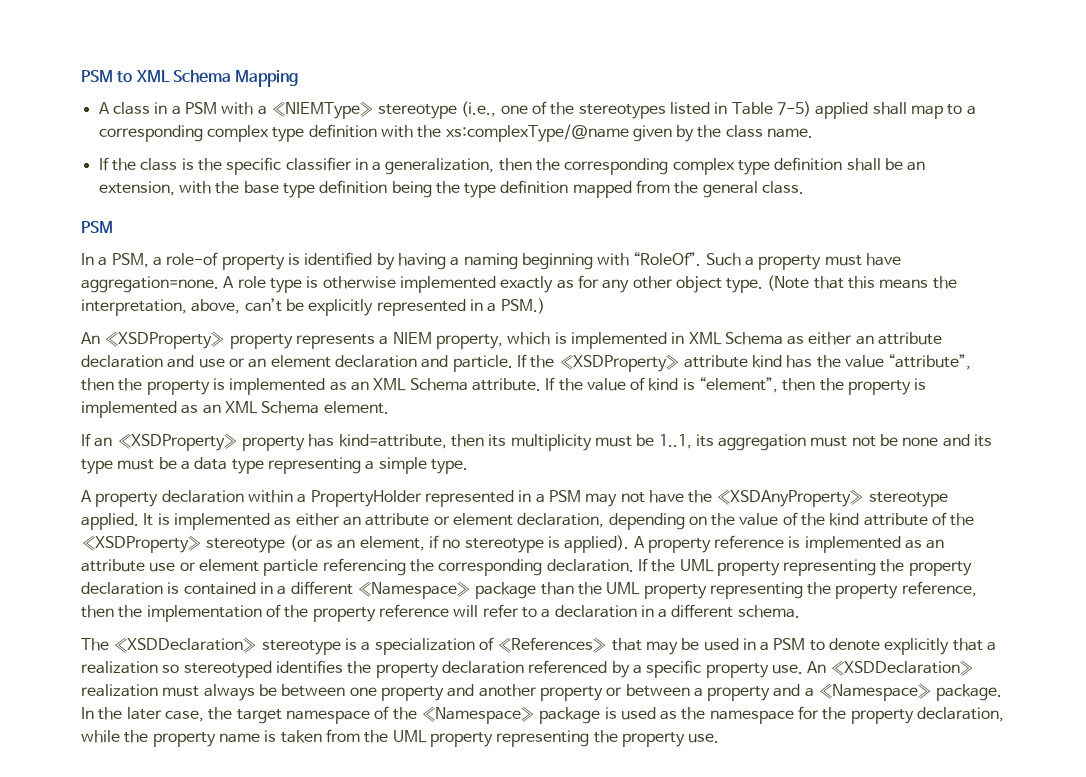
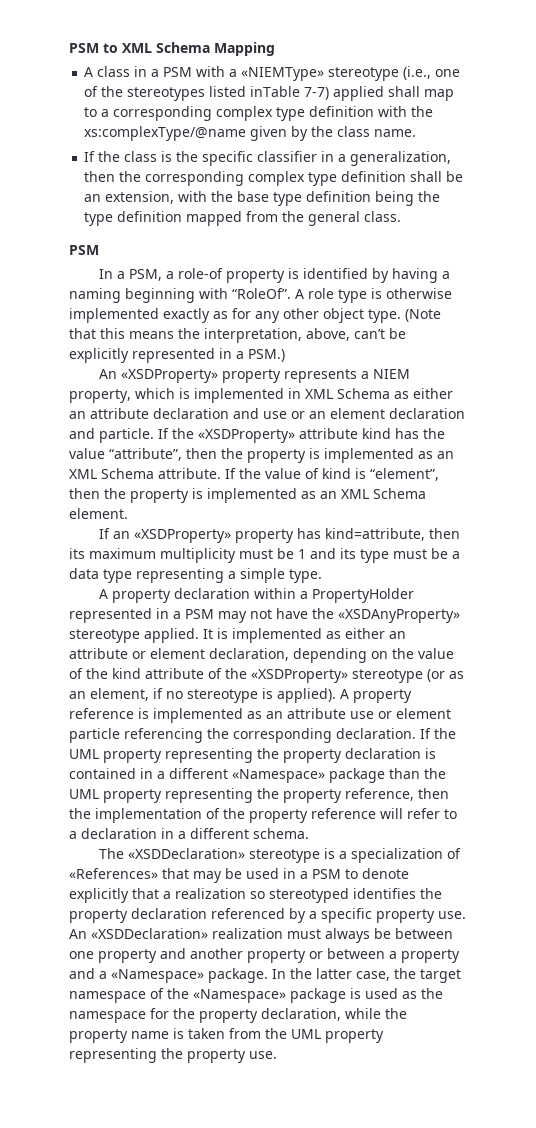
- A class in a PSM with a «NIEMType» stereotype (i.e., one of the stereotypes listed in Table 7-5) applied shall map to a corresponding complex type definition with the xs:complexType/@name given by the class name.
+ A class in a PSM with a «NIEMType» stereotype (i.e., one of the stereotypes listed inTable 7-7) applied shall map to a corresponding complex type definition with the xs:complexType/@name given by the class name.
- Such a property must have aggregation=none.
- If an «XSDProperty» property has kind=attribute, then its multiplicity must be 1..1, its aggregation must not be none and its type must be a data type representing a simple type.
+ If an «XSDProperty» property has kind=attribute, then its maximum multiplicity must be 1 and its type must be a data type representing a simple type.
- In the later case, the target namespace of the «Namespace» package is used as the namespace for the property declaration, while the property name is taken from the UML property representing the property use.
+ In the latter case, the target namespace of the «Namespace» package is used as the namespace for the property declaration, while the property name is taken from the UML property representing the property use.

